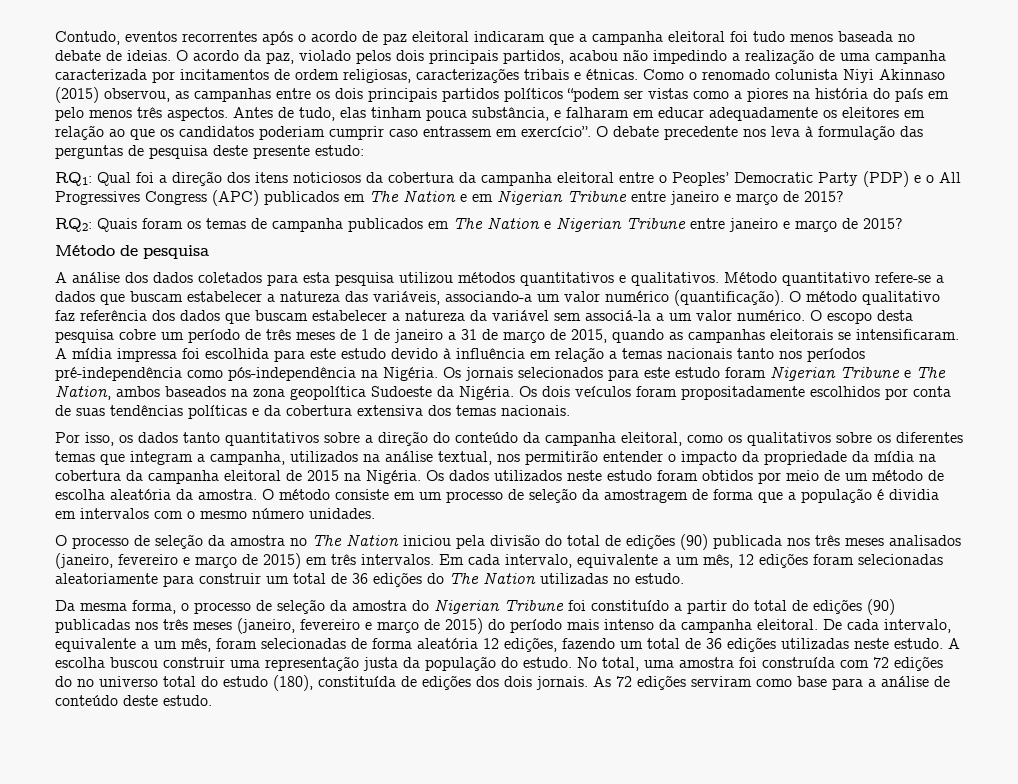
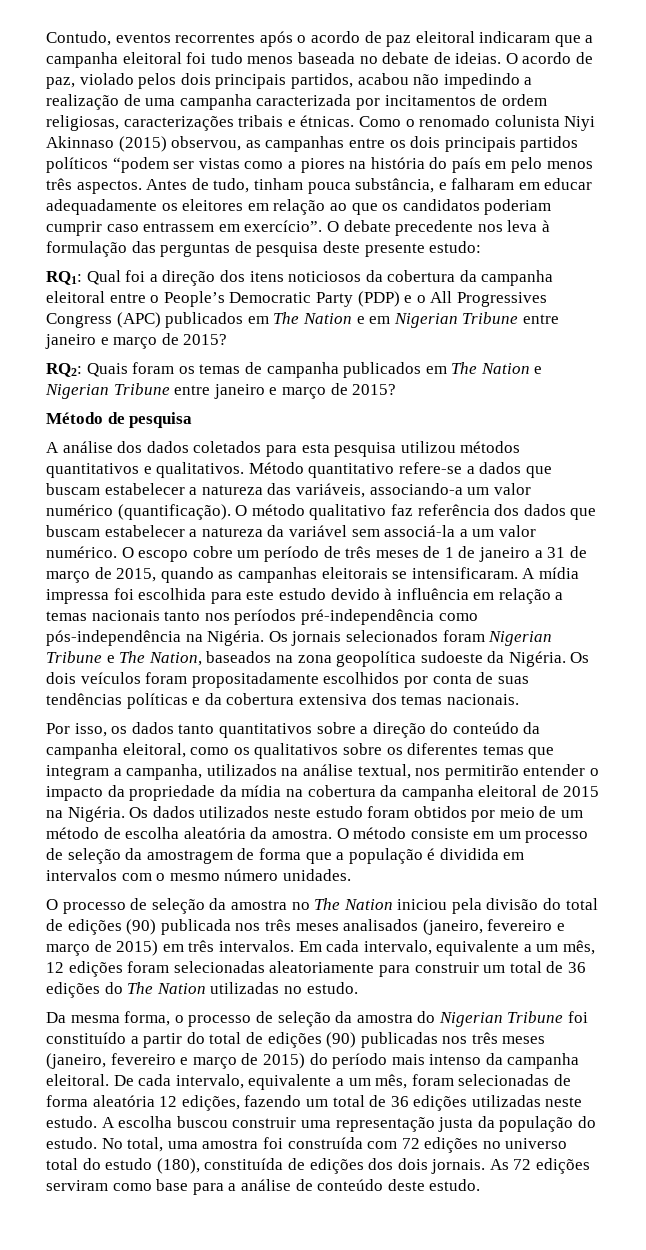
- O acordo da paz, violado pelos dois principais partidos, acabou não impedindo a realização de uma campanha caracterizada por incitamentos de ordem religiosas, caracterizações tribais e étnicas.
+ O acordo de paz, violado pelos dois principais partidos, acabou não impedindo a realização de uma campanha caracterizada por incitamentos de ordem religiosas, caracterizações tribais e étnicas.
- Antes de tudo, elas tinham pouca substância, e falharam em educar adequadamente os eleitores em relação ao que os candidatos poderiam cumprir caso entrassem em exercício”.
+ Antes de tudo, tinham pouca substância, e falharam em educar adequadamente os eleitores em relação ao que os candidatos poderiam cumprir caso entrassem em exercício”.
- RQ1: Qual foi a direção dos itens noticiosos da cobertura da campanha eleitoral entre o Peoples’ Democratic Party (PDP) e o All Progressives Congress (APC) publicados em The Nation e em Nigerian Tribune entre janeiro e março de 2015?
+ RQ1: Qual foi a direção dos itens noticiosos da cobertura da campanha eleitoral entre o People’s Democratic Party (PDP) e o All Progressives Congress (APC) publicados em The Nation e em Nigerian Tribune entre janeiro e março de 2015?
- O escopo desta pesquisa cobre um período de três meses de 1 de janeiro a 31 de março de 2015, quando as campanhas eleitorais se intensificaram.
+ O escopo cobre um período de três meses de 1 de janeiro a 31 de março de 2015, quando as campanhas eleitorais se intensificaram.
- Os jornais selecionados para este estudo foram Nigerian Tribune e The Nation, ambos baseados na zona geopolítica Sudoeste da Nigéria.
+ Os jornais selecionados foram Nigerian Tribune e The Nation, baseados na zona geopolítica sudoeste da Nigéria.
- O método consiste em um processo de seleção da amostragem de forma que a população é dividia em intervalos com o mesmo número unidades.
+ O método consiste em um processo de seleção da amostragem de forma que a população é dividida em intervalos com o mesmo número unidades.
- No total, uma amostra foi construída com 72 edições do no universo total do estudo (180), constituída de edições dos dois jornais.
+ No total, uma amostra foi construída com 72 edições no universo total do estudo (180), constituída de edições dos dois jornais.

